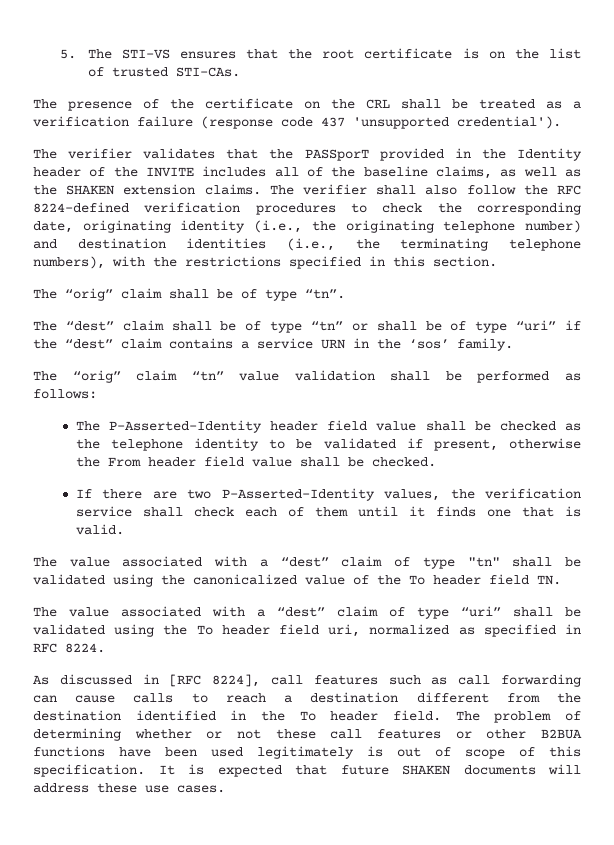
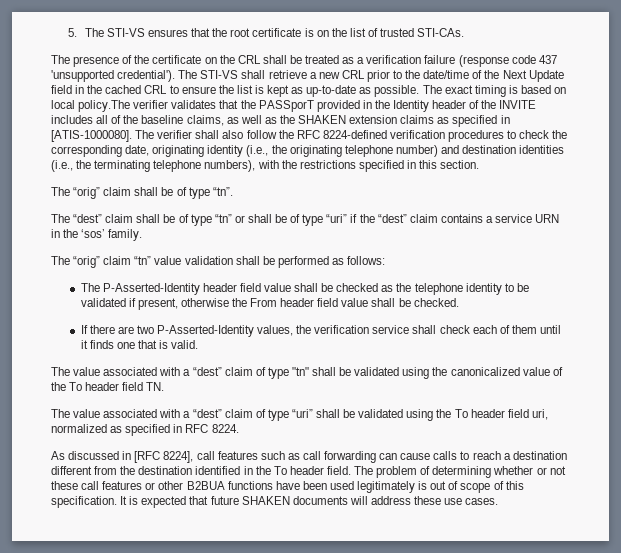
- The presence of the certificate on the CRL shall be treated as a verification failure (response code 437 'unsupported credential').
- The verifier validates that the PASSporT provided in the Identity header of the INVITE includes all of the baseline claims, as well as the SHAKEN extension claims.
+ The presence of the certificate on the CRL shall be treated as a verification failure (response code 437 'unsupported credential'). The STI-VS shall retrieve a new CRL prior to the date/time of the Next Update field in the cached CRL to ensure the list is kept as up-to-date as possible. The exact timing is based on local policy.The verifier validates that the PASSporT provided in the Identity header of the INVITE includes all of the baseline claims, as well as the SHAKEN extension claims as specified in [ATIS-1000080].

